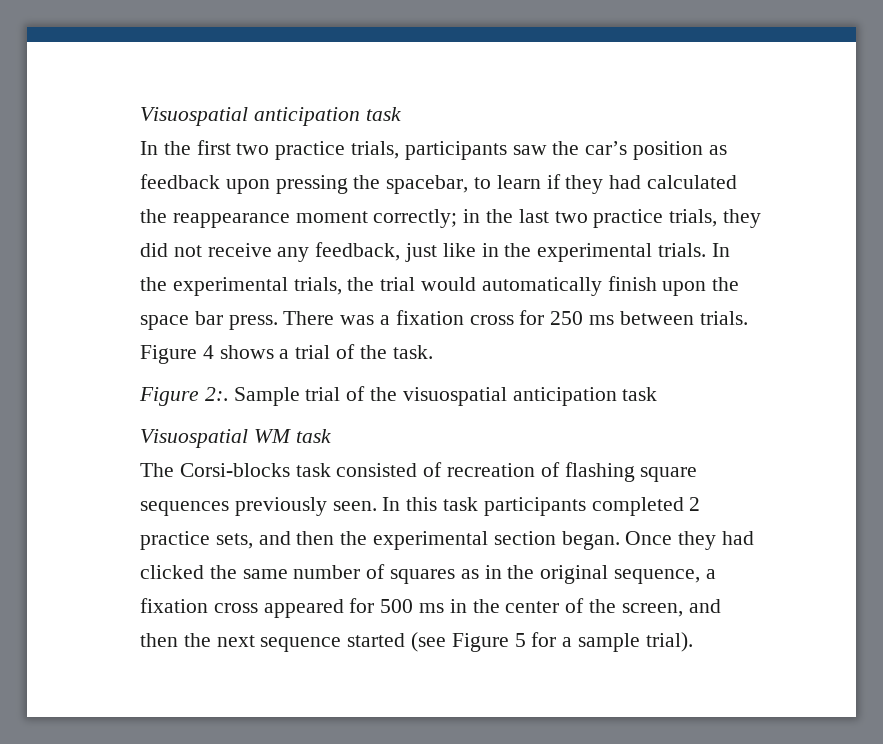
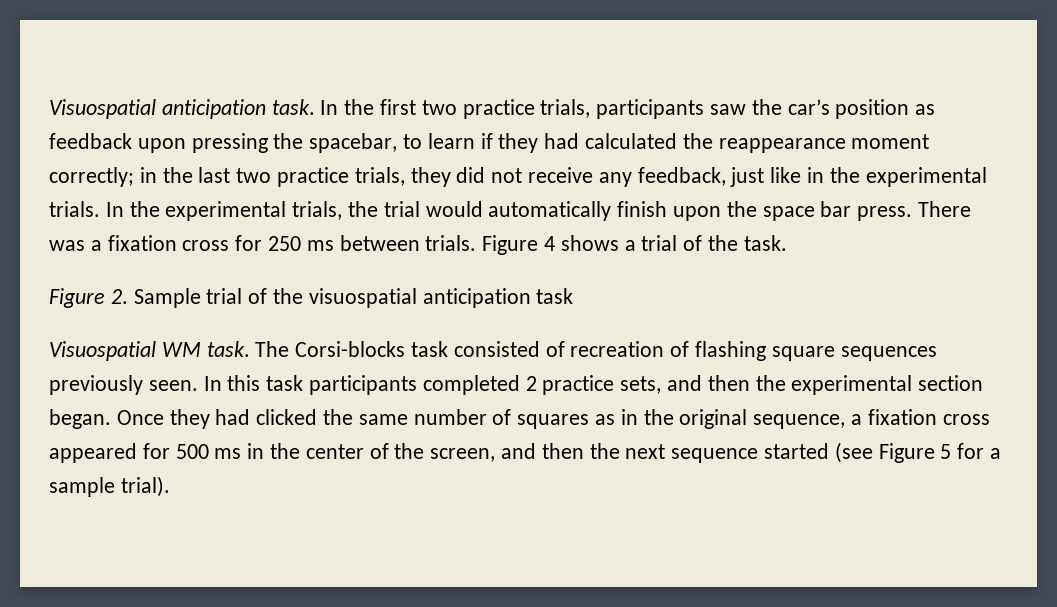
- Visuospatial anticipation task
- In the first two practice trials, participants saw the car’s position as feedback upon pressing the spacebar, to learn if they had calculated the reappearance moment correctly; in the last two practice trials, they did not receive any feedback, just like in the experimental trials.
+ Visuospatial anticipation task. In the first two practice trials, participants saw the car’s position as feedback upon pressing the spacebar, to learn if they had calculated the reappearance moment correctly; in the last two practice trials, they did not receive any feedback, just like in the experimental trials.
- Figure 2:. Sample trial of the visuospatial anticipation task
+ Figure 2. Sample trial of the visuospatial anticipation task
- Visuospatial WM task
- The Corsi-blocks task consisted of recreation of flashing square sequences previously seen.
+ Visuospatial WM task. The Corsi-blocks task consisted of recreation of flashing square sequences previously seen.

